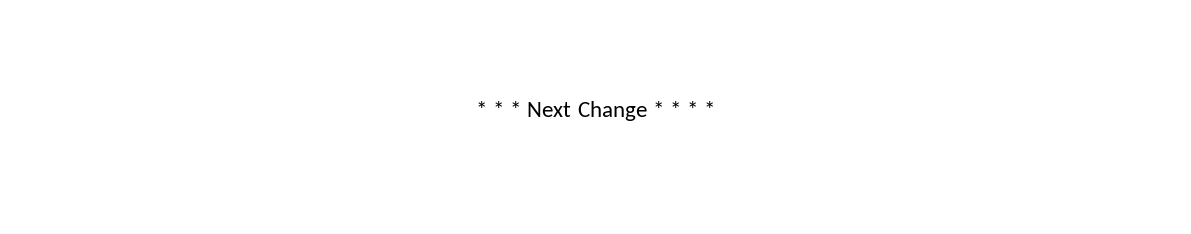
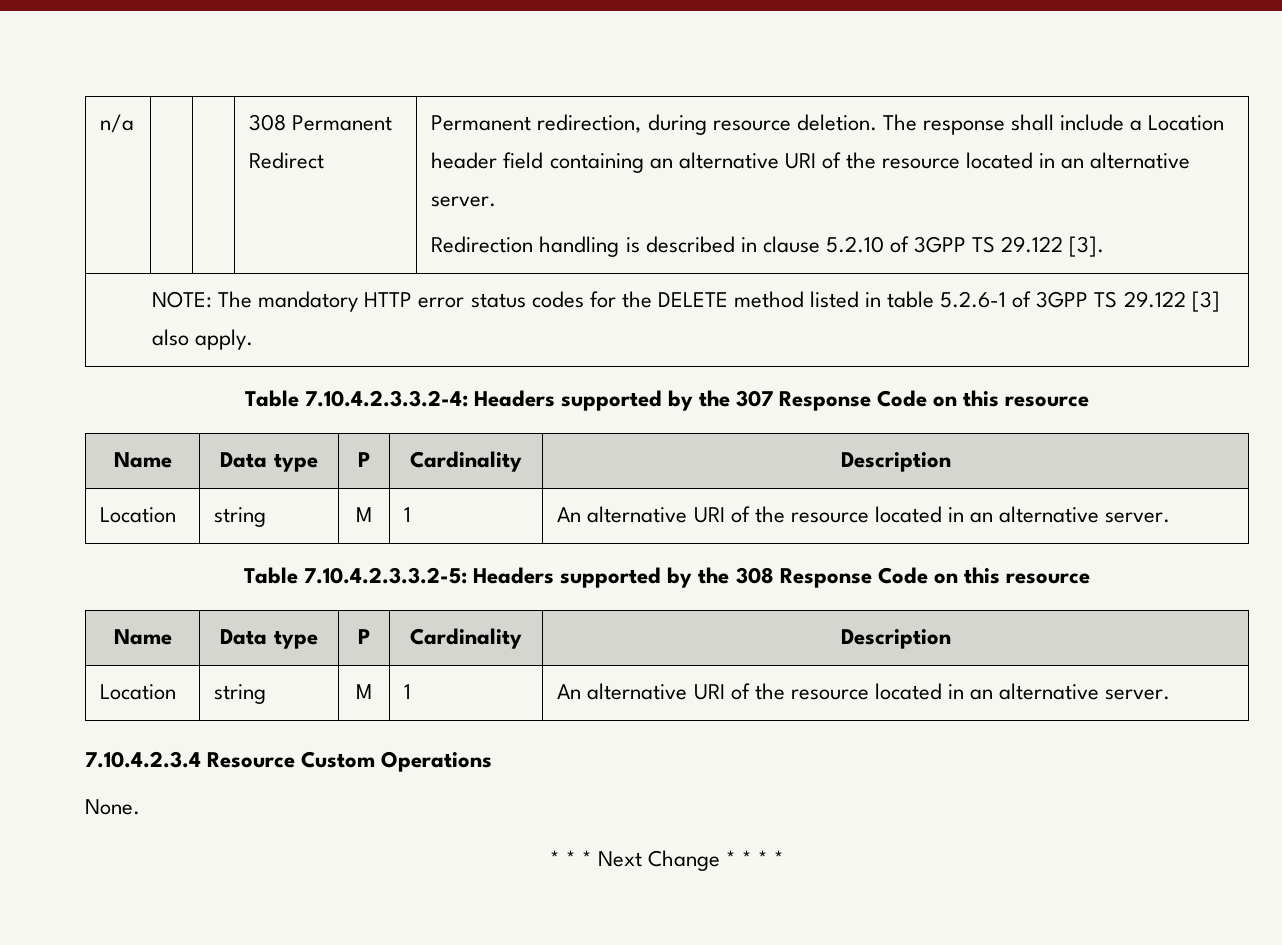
+ n/a | | | 308 Permanent Redirect | Permanent redirection, during resource deletion. The response shall include a Location header field containing an alternative URI of the resource located in an alternative server.
+ Redirection handling is described in clause 5.2.10 of 3GPP TS 29.122 [3].
+ NOTE: The mandatory HTTP error status codes for the DELETE method listed in table 5.2.6-1 of 3GPP TS 29.122 [3] also apply.
+ Table 7.10.4.2.3.3.2-4: Headers supported by the 307 Response Code on this resource
+ Name | Data type | P | Cardinality | Description
+ Location | string | M | 1 | An alternative URI of the resource located in an alternative server.
+ Table 7.10.4.2.3.3.2-5: Headers supported by the 308 Response Code on this resource
+ Name | Data type | P | Cardinality | Description
+ Location | string | M | 1 | An alternative URI of the resource located in an alternative server.
+ 7.10.4.2.3.4 Resource Custom Operations
+ None.

